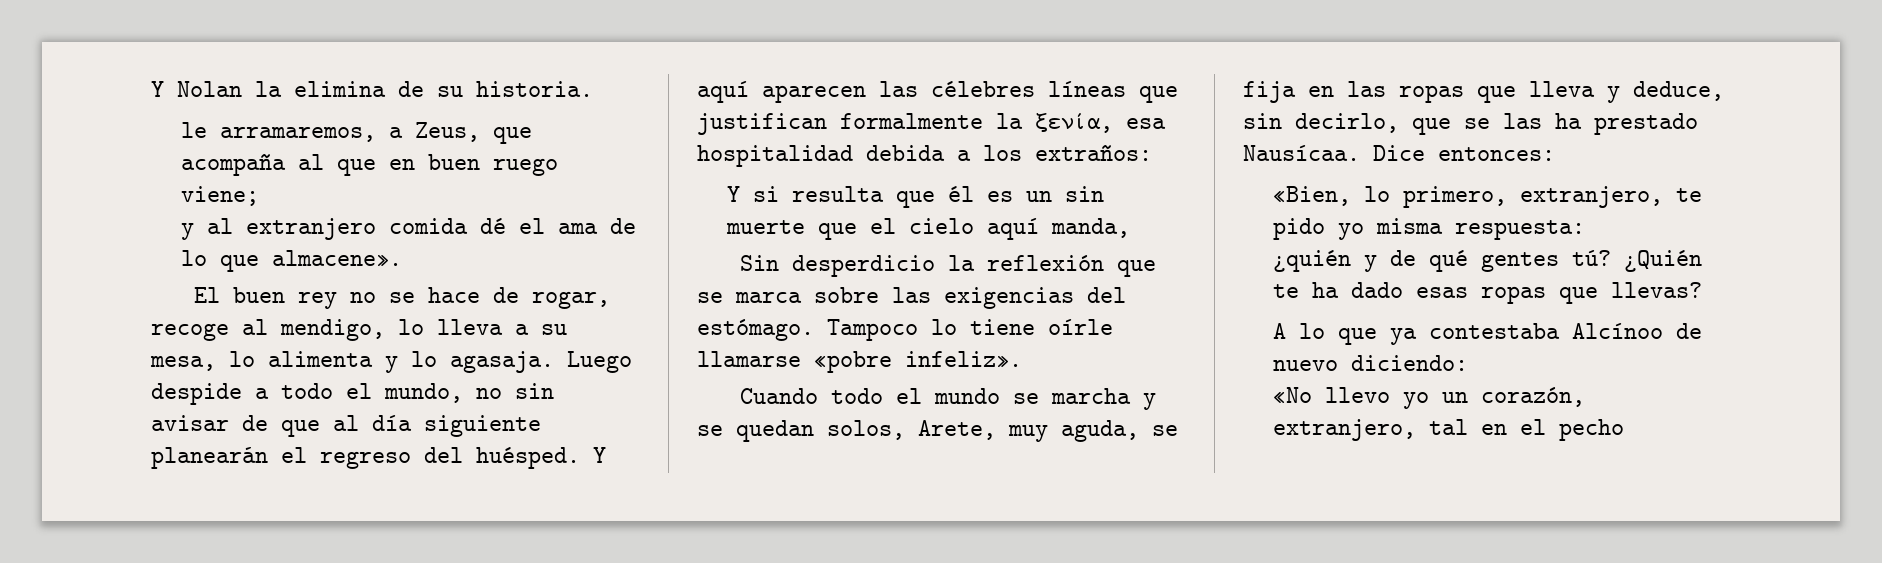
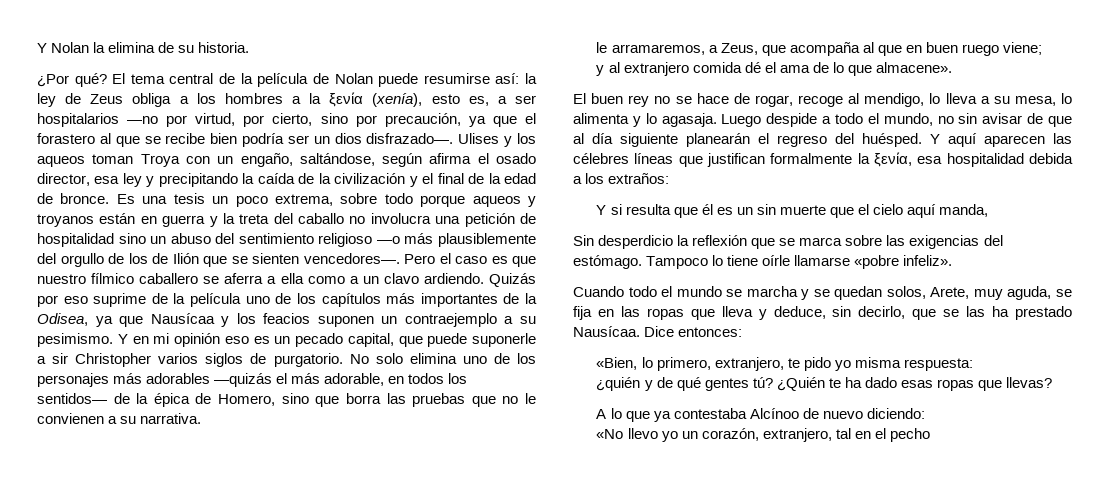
+ ¿Por qué? El tema central de la película de Nolan puede resumirse así: la ley de Zeus obliga a los hombres a la ξενία (xenía), esto es, a ser hospitalarios —no por virtud, por cierto, sino por precaución, ya que el forastero al que se recibe bien podría ser un dios disfrazado—. Ulises y los aqueos toman Troya con un engaño, saltándose, según afirma el osado director, esa ley y precipitando la caída de la civilización y el final de la edad de bronce. Es una tesis un poco extrema, sobre todo porque aqueos y troyanos están en guerra y la treta del caballo no involucra una petición de hospitalidad sino un abuso del sentimiento religioso —o más plausiblemente del orgullo de los de Ilión que se sienten vencedores—. Pero el caso es que nuestro fílmico caballero se aferra a ella como a un clavo ardiendo. Quizás por eso suprime de la película uno de los capítulos más importantes de la Odisea, ya que Nausícaa y los feacios suponen un contraejemplo a su pesimismo. Y en mi opinión eso es un pecado capital, que puede suponerle a sir Christopher varios siglos de purgatorio. No solo elimina uno de los personajes más adorables —quizás el más adorable, en todos los sentidos— de la épica de Homero, sino que borra las pruebas que no le convienen a su narrativa.

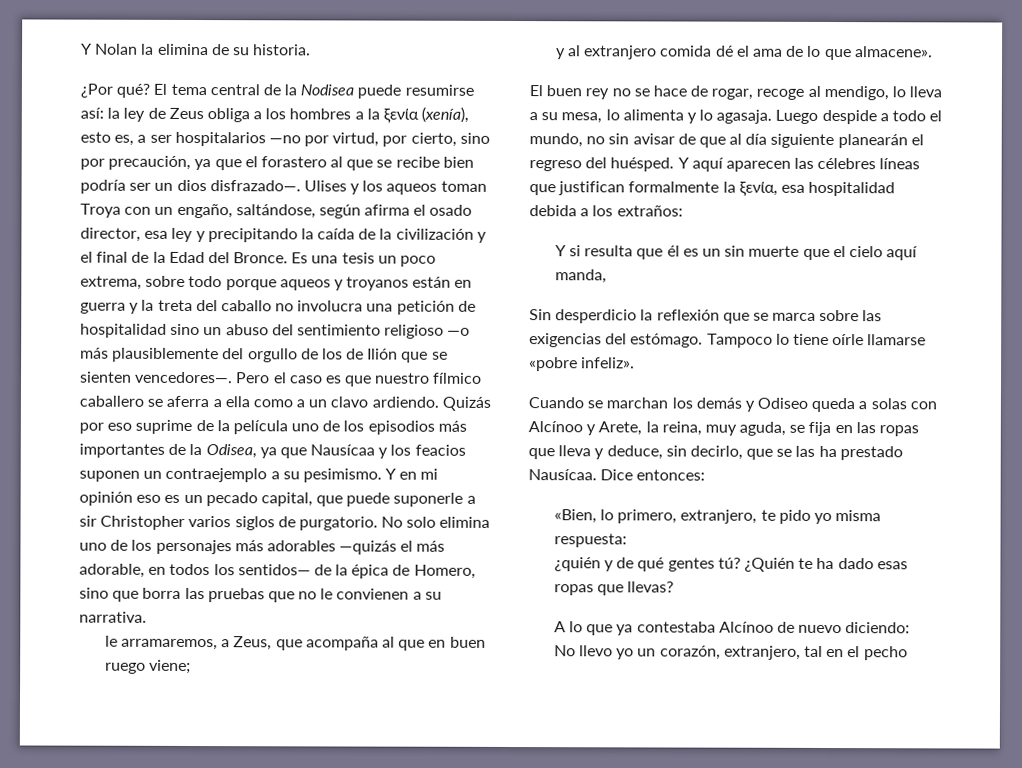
- El tema central de la película de Nolan puede resumirse así: la ley de Zeus obliga a los hombres a la ξενία (xenía), esto es, a ser hospitalarios —no por virtud, por cierto, sino por precaución, ya que el forastero al que se recibe bien podría ser un dios disfrazado—.
+ El tema central de la Nodisea puede resumirse así: la ley de Zeus obliga a los hombres a la ξενία (xenía), esto es, a ser hospitalarios —no por virtud, por cierto, sino por precaución, ya que el forastero al que se recibe bien podría ser un dios disfrazado—.
- Ulises y los aqueos toman Troya con un engaño, saltándose, según afirma el osado director, esa ley y precipitando la caída de la civilización y el final de la edad de bronce.
+ Ulises y los aqueos toman Troya con un engaño, saltándose, según afirma el osado director, esa ley y precipitando la caída de la civilización y el final de la Edad del Bronce.
- Quizás por eso suprime de la película uno de los capítulos más importantes de la Odisea, ya que Nausícaa y los feacios suponen un contraejemplo a su pesimismo.
+ Quizás por eso suprime de la película uno de los episodios más importantes de la Odisea, ya que Nausícaa y los feacios suponen un contraejemplo a su pesimismo.
- Cuando todo el mundo se marcha y se quedan solos, Arete, muy aguda, se fija en las ropas que lleva y deduce, sin decirlo, que se las ha prestado Nausícaa.
+ Cuando se marchan los demás y Odiseo queda a solas con Alcínoo y Arete, la reina, muy aguda, se fija en las ropas que lleva y deduce, sin decirlo, que se las ha prestado Nausícaa.
- «No llevo yo un corazón, extranjero, tal en el pecho
+ No llevo yo un corazón, extranjero, tal en el pecho

